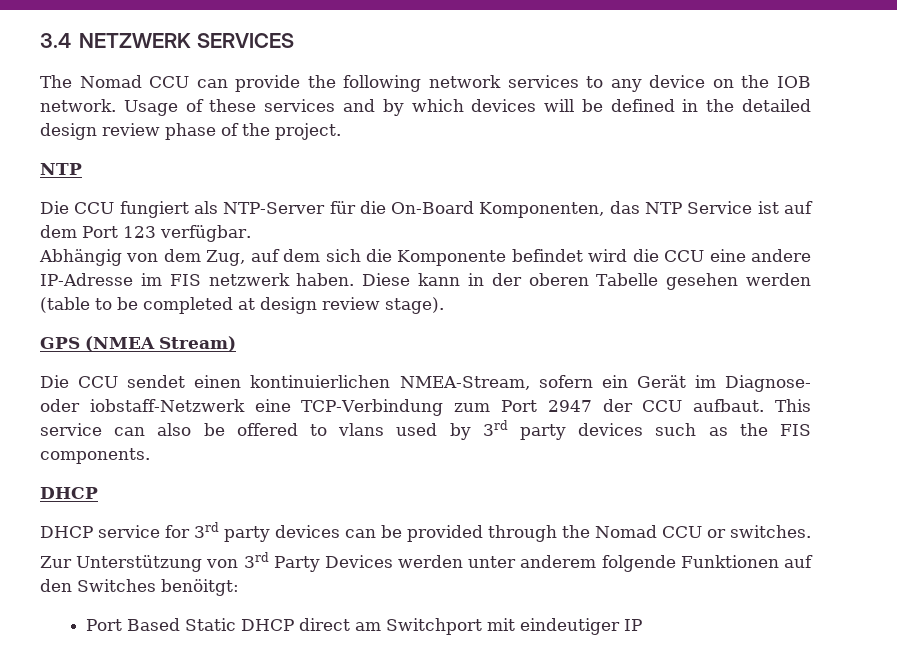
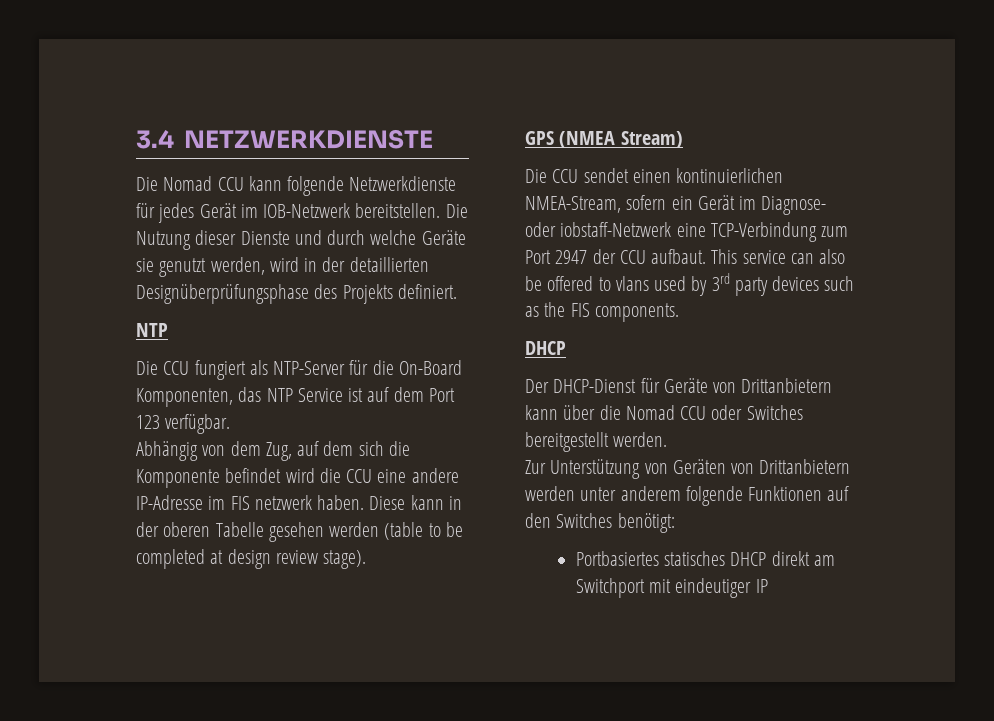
- 3.4 NETZWERK SERVICES
- The Nomad CCU can provide the following network services to any device on the IOB network. Usage of these services and by which devices will be defined in the detailed design review phase of the project.
+ 3.4 NETZWERKDIENSTE
+ Die Nomad CCU kann folgende Netzwerkdienste für jedes Gerät im IOB-Netzwerk bereitstellen. Die Nutzung dieser Dienste und durch welche Geräte sie genutzt werden, wird in der detaillierten Designüberprüfungsphase des Projekts definiert.
- DHCP service for 3rd party devices can be provided through the Nomad CCU or switches.
+ Der DHCP-Dienst für Geräte von Drittanbietern kann über die Nomad CCU oder Switches bereitgestellt werden.
- Zur Unterstützung von 3rd Party Devices werden unter anderem folgende Funktionen auf den Switches benöitgt:
- Port Based Static DHCP direct am Switchport mit eindeutiger IP
+ Zur Unterstützung von Geräten von Drittanbietern werden unter anderem folgende Funktionen auf den Switches benötigt:
+ Portbasiertes statisches DHCP direkt am Switchport mit eindeutiger IP

